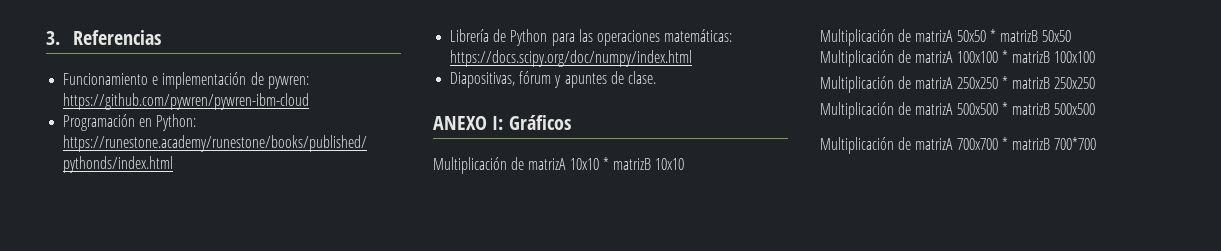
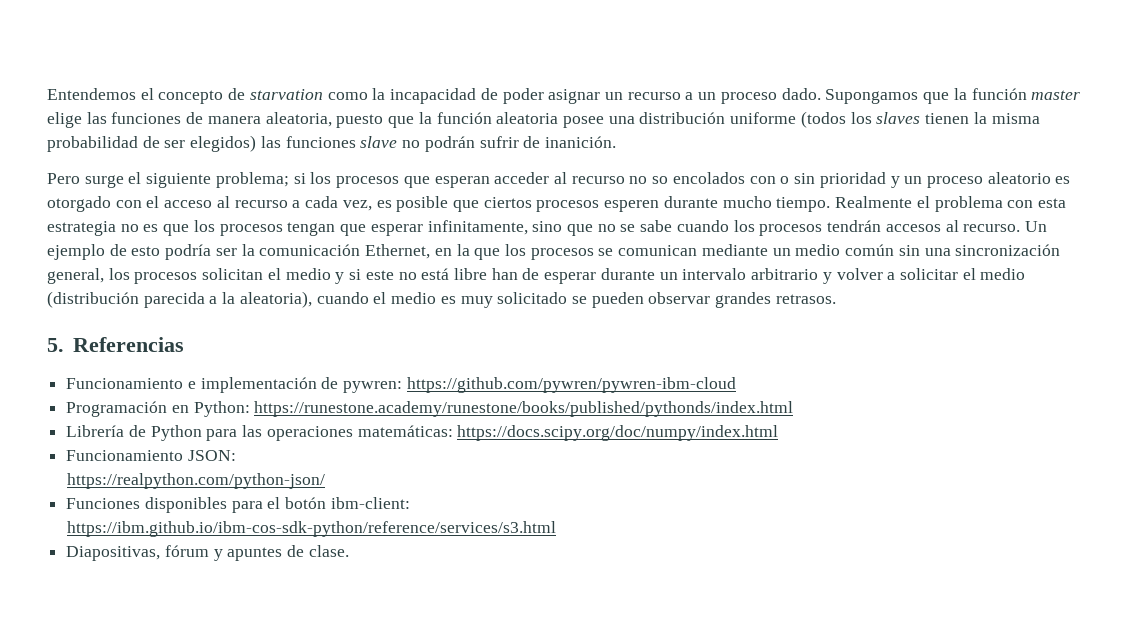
- 3. Referencias
+ Entendemos el concepto de starvation como la incapacidad de poder asignar un recurso a un proceso dado. Supongamos que la función master elige las funciones de manera aleatoria, puesto que la función aleatoria posee una distribución uniforme (todos los slaves tienen la misma probabilidad de ser elegidos) las funciones slave no podrán sufrir de inanición.
+ Pero surge el siguiente problema; si los procesos que esperan acceder al recurso no so encolados con o sin prioridad y un proceso aleatorio es otorgado con el acceso al recurso a cada vez, es posible que ciertos procesos esperen durante mucho tiempo. Realmente el problema con esta estrategia no es que los procesos tengan que esperar infinitamente, sino que no se sabe cuando los procesos tendrán accesos al recurso. Un ejemplo de esto podría ser la comunicación Ethernet, en la que los procesos se comunican mediante un medio común sin una sincronización general, los procesos solicitan el medio y si este no está libre han de esperar durante un intervalo arbitrario y volver a solicitar el medio (distribución parecida a la aleatoria), cuando el medio es muy solicitado se pueden observar grandes retrasos.
+ 5. Referencias
+ Funcionamiento JSON:
+ https://realpython.com/python-json/
+ Funciones disponibles para el botón ibm-client:
+ https://ibm.github.io/ibm-cos-sdk-python/reference/services/s3.html
- ANEXO I: Gráficos
- Multiplicación de matrizA 10x10 * matrizB 10x10
- Multiplicación de matrizA 50x50 * matrizB 50x50
- Multiplicación de matrizA 100x100 * matrizB 100x100
- Multiplicación de matrizA 250x250 * matrizB 250x250
- Multiplicación de matrizA 500x500 * matrizB 500x500
- Multiplicación de matrizA 700x700 * matrizB 700*700

